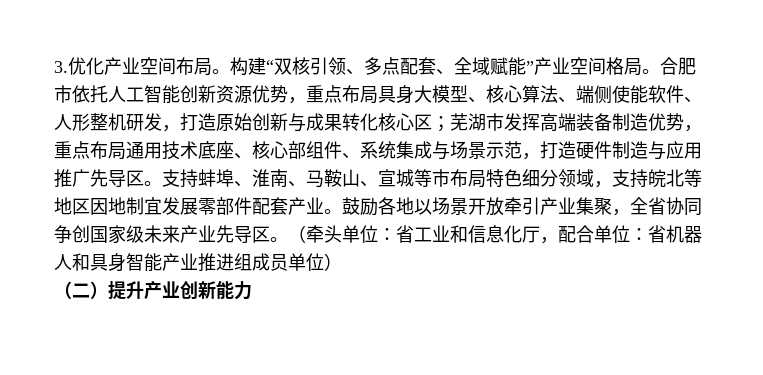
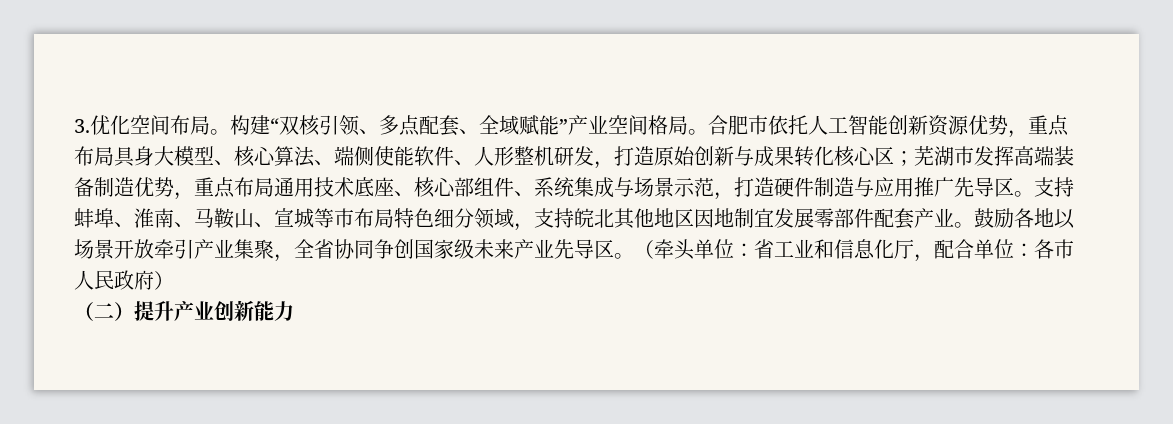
- 3.优化产业空间布局。
+ 3.优化空间布局。
- 支持蚌埠、淮南、马鞍山、宣城等市布局特色细分领域，支持皖北等地区因地制宜发展零部件配套产业。
+ 支持蚌埠、淮南、马鞍山、宣城等市布局特色细分领域，支持皖北其他地区因地制宜发展零部件配套产业。
- （牵头单位：省工业和信息化厅，配合单位：省机器人和具身智能产业推进组成员单位）
+ （牵头单位：省工业和信息化厅，配合单位：各市人民政府）

